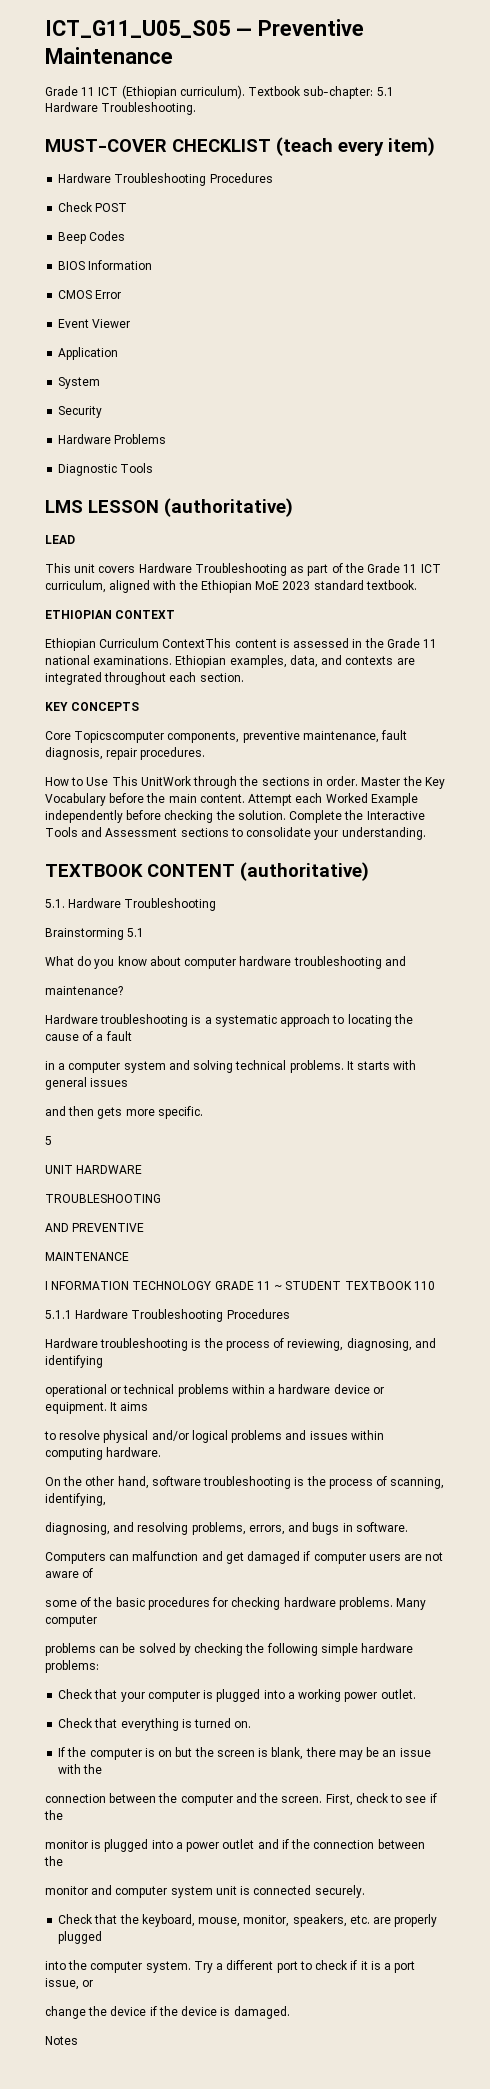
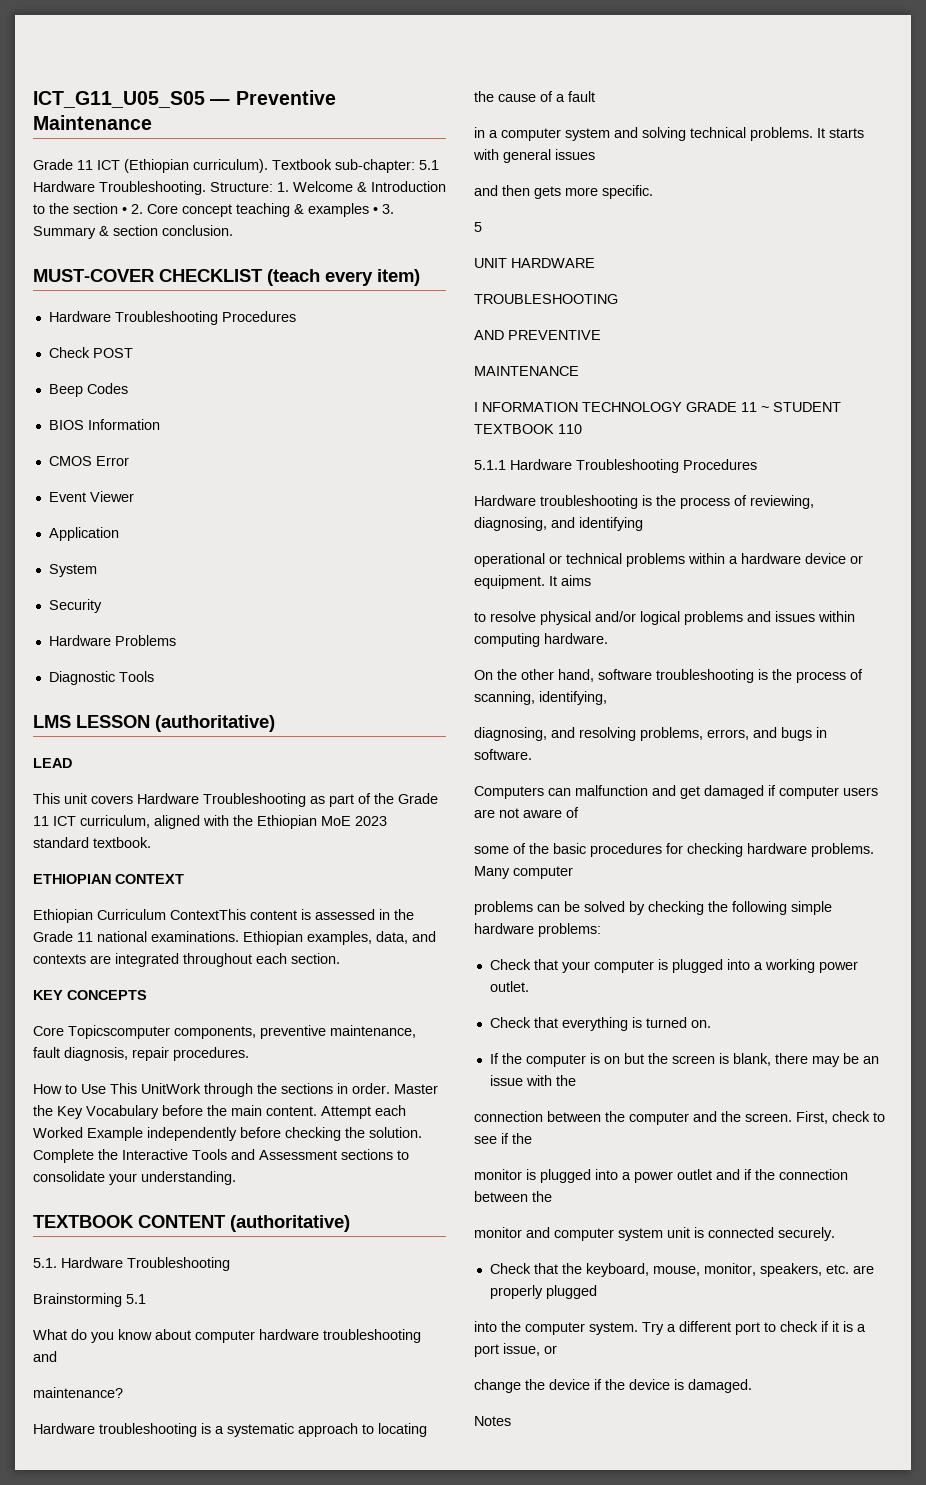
+ Structure: 1. Welcome & Introduction to the section • 2. Core concept teaching & examples • 3. Summary & section conclusion.

